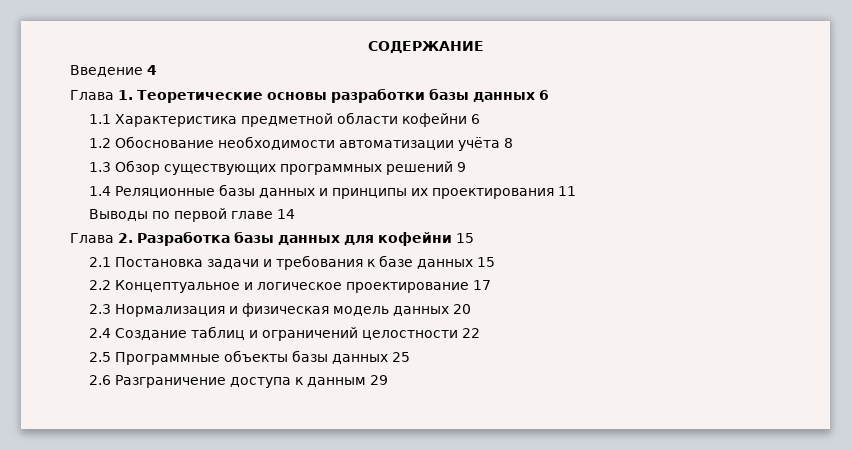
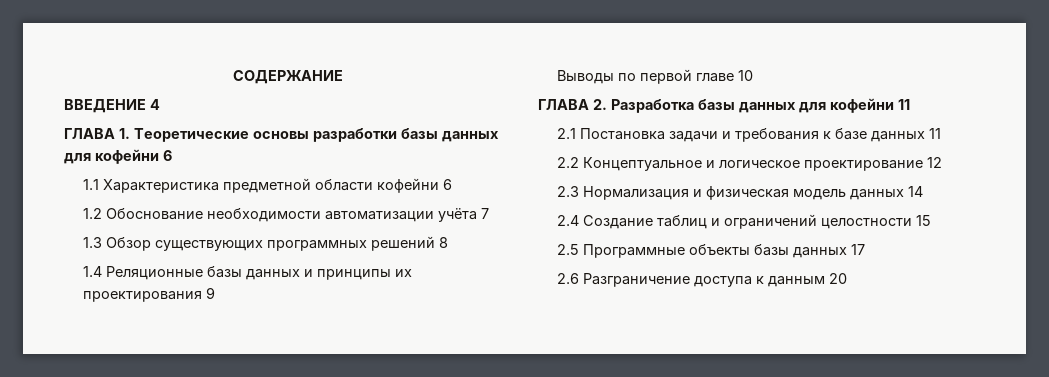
- Введение 4
+ ВВЕДЕНИЕ 4
- Глава 1. Теоретические основы разработки базы данных 6
+ ГЛАВА 1. Теоретические основы разработки базы данных для кофейни 6
- 1.2 Обоснование необходимости автоматизации учёта 8
+ 1.2 Обоснование необходимости автоматизации учёта 7
- 1.3 Обзор существующих программных решений 9
+ 1.3 Обзор существующих программных решений 8
- 1.4 Реляционные базы данных и принципы их проектирования 11
+ 1.4 Реляционные базы данных и принципы их проектирования 9
- Выводы по первой главе 14
- Глава 2. Разработка базы данных для кофейни 15
+ Выводы по первой главе 10
+ ГЛАВА 2. Разработка базы данных для кофейни 11
- 2.1 Постановка задачи и требования к базе данных 15
+ 2.1 Постановка задачи и требования к базе данных 11
- 2.2 Концептуальное и логическое проектирование 17
+ 2.2 Концептуальное и логическое проектирование 12
- 2.3 Нормализация и физическая модель данных 20
+ 2.3 Нормализация и физическая модель данных 14
- 2.4 Создание таблиц и ограничений целостности 22
+ 2.4 Создание таблиц и ограничений целостности 15
- 2.5 Программные объекты базы данных 25
+ 2.5 Программные объекты базы данных 17
- 2.6 Разграничение доступа к данным 29
+ 2.6 Разграничение доступа к данным 20

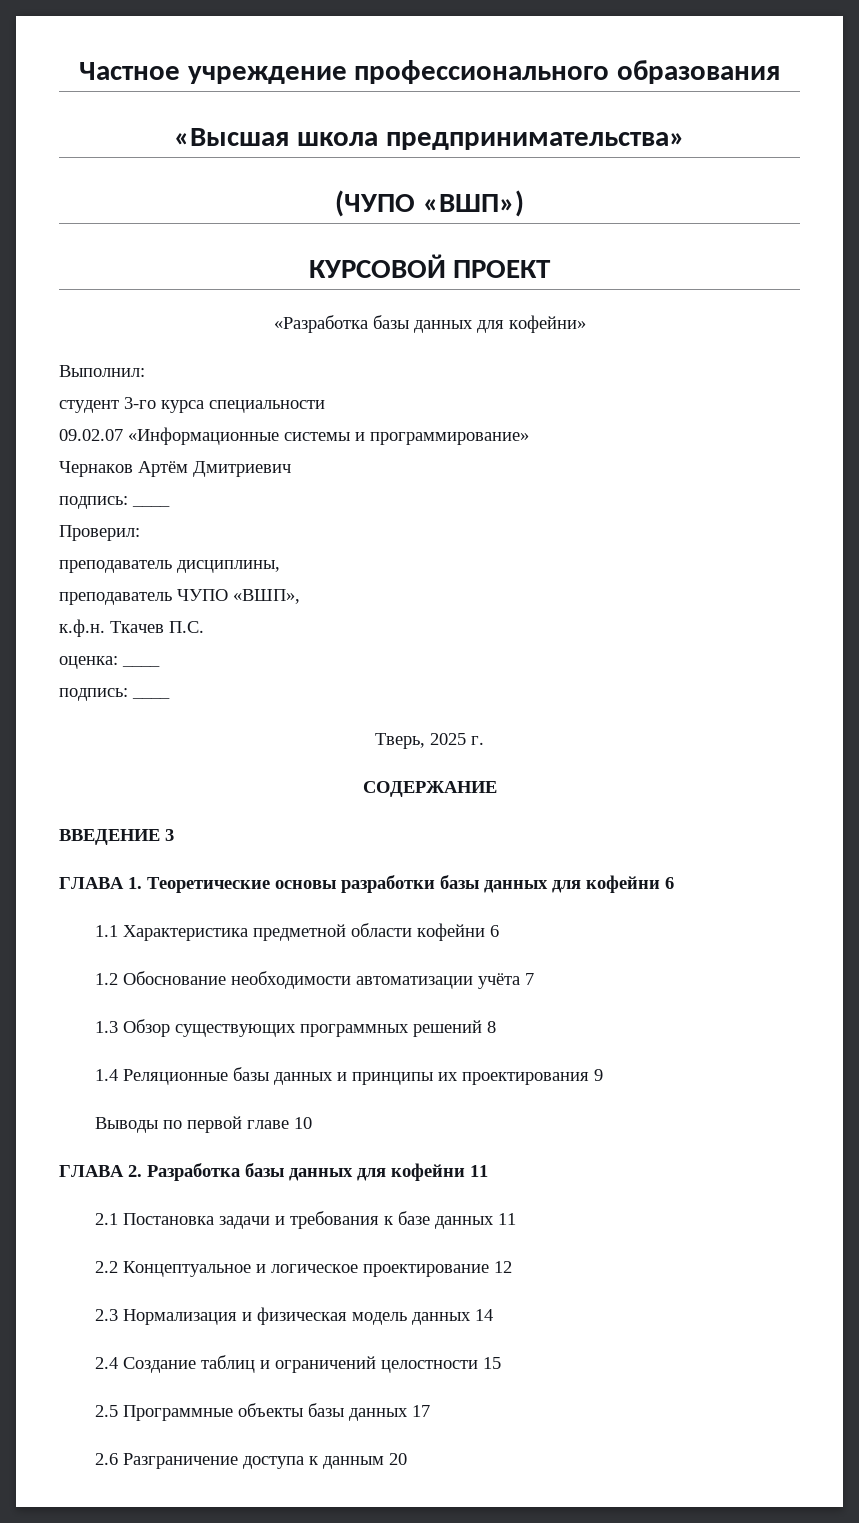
+ Частное учреждение профессионального образования
+ «Высшая школа предпринимательства»
+ (ЧУПО «ВШП»)
+ КУРСОВОЙ ПРОЕКТ
+ «Разработка базы данных для кофейни»
+ Выполнил:
+ студент 3-го курса специальности
+ 09.02.07 «Информационные системы и программирование»
+ Чернаков Артём Дмитриевич
+ подпись: ____
+ Проверил:
+ преподаватель дисциплины,
+ преподаватель ЧУПО «ВШП»,
+ к.ф.н. Ткачев П.С.
+ оценка: ____
+ подпись: ____
+ Тверь, 2025 г.
- ВВЕДЕНИЕ 4
+ ВВЕДЕНИЕ 3

